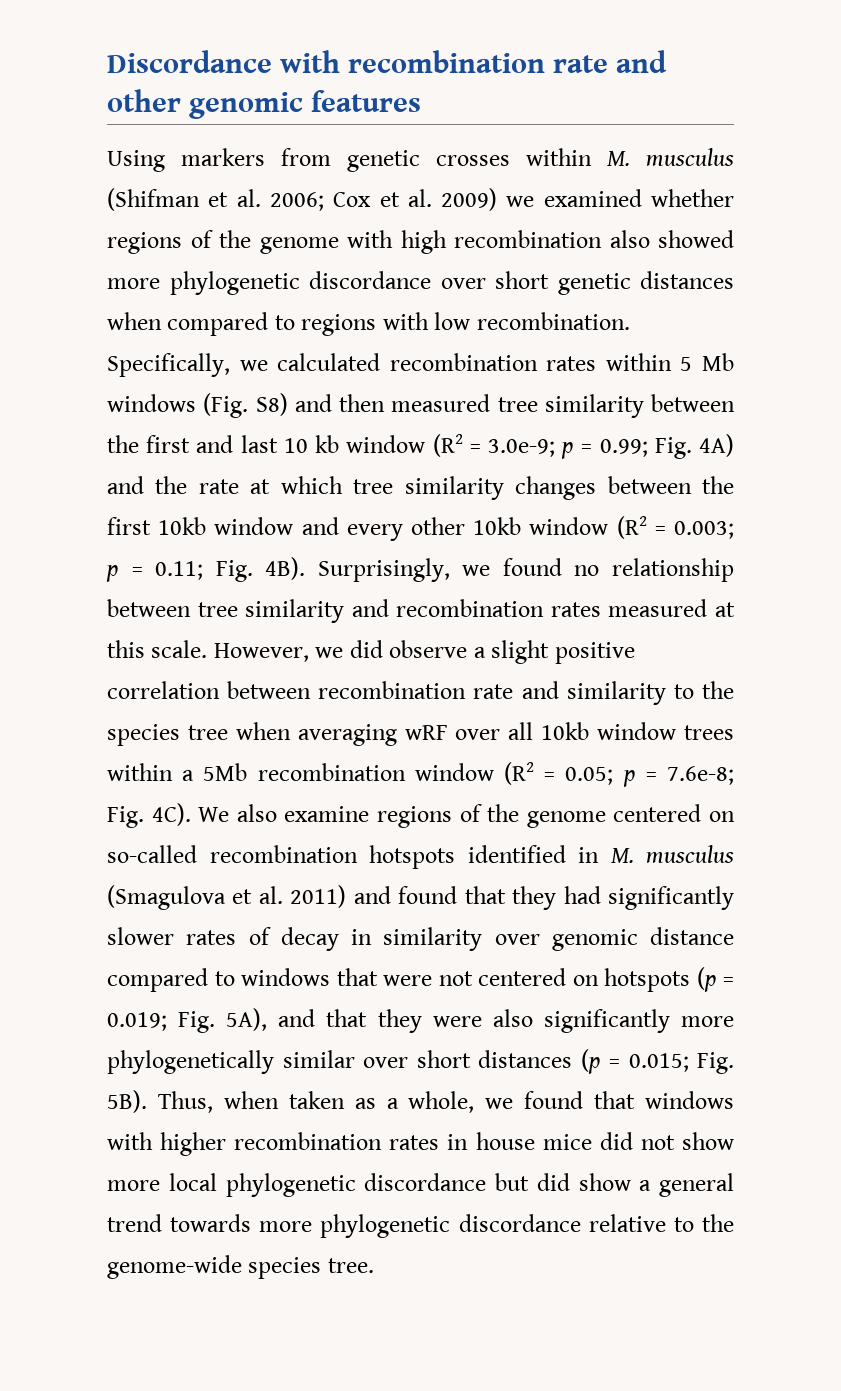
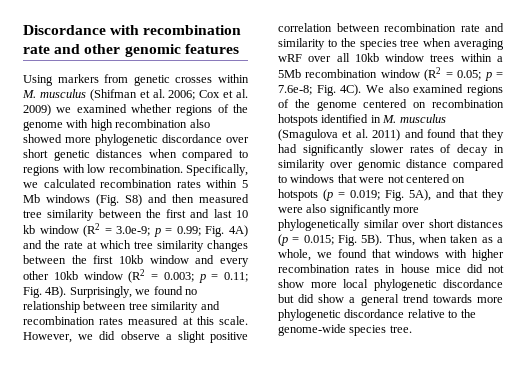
- We also examine regions of the genome centered on so-called recombination hotspots identified in M. musculus (Smagulova et al. 2011) and found that they had significantly slower rates of decay in similarity over genomic distance compared to windows that were not centered on hotspots (p = 0.019;
+ We also examined regions of the genome centered on recombination hotspots identified in M. musculus (Smagulova et al. 2011) and found that they had significantly slower rates of decay in similarity over genomic distance compared to windows that were not centered on hotspots (p = 0.019;

